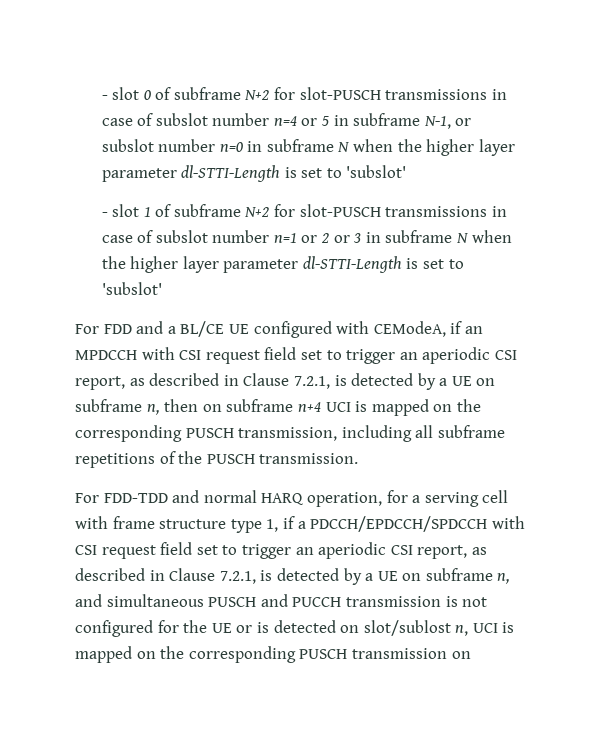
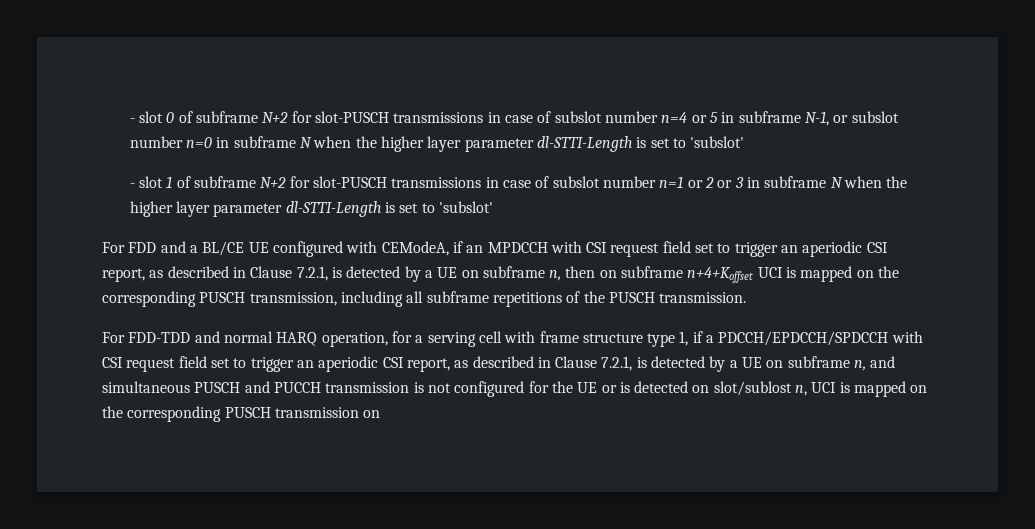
- For FDD and a BL/CE UE configured with CEModeA, if an MPDCCH with CSI request field set to trigger an aperiodic CSI report, as described in Clause 7.2.1, is detected by a UE on subframe n, then on subframe n+4 UCI is mapped on the corresponding PUSCH transmission, including all subframe repetitions of the PUSCH transmission.
+ For FDD and a BL/CE UE configured with CEModeA, if an MPDCCH with CSI request field set to trigger an aperiodic CSI report, as described in Clause 7.2.1, is detected by a UE on subframe n, then on subframe n+4+Koffset UCI is mapped on the corresponding PUSCH transmission, including all subframe repetitions of the PUSCH transmission.

